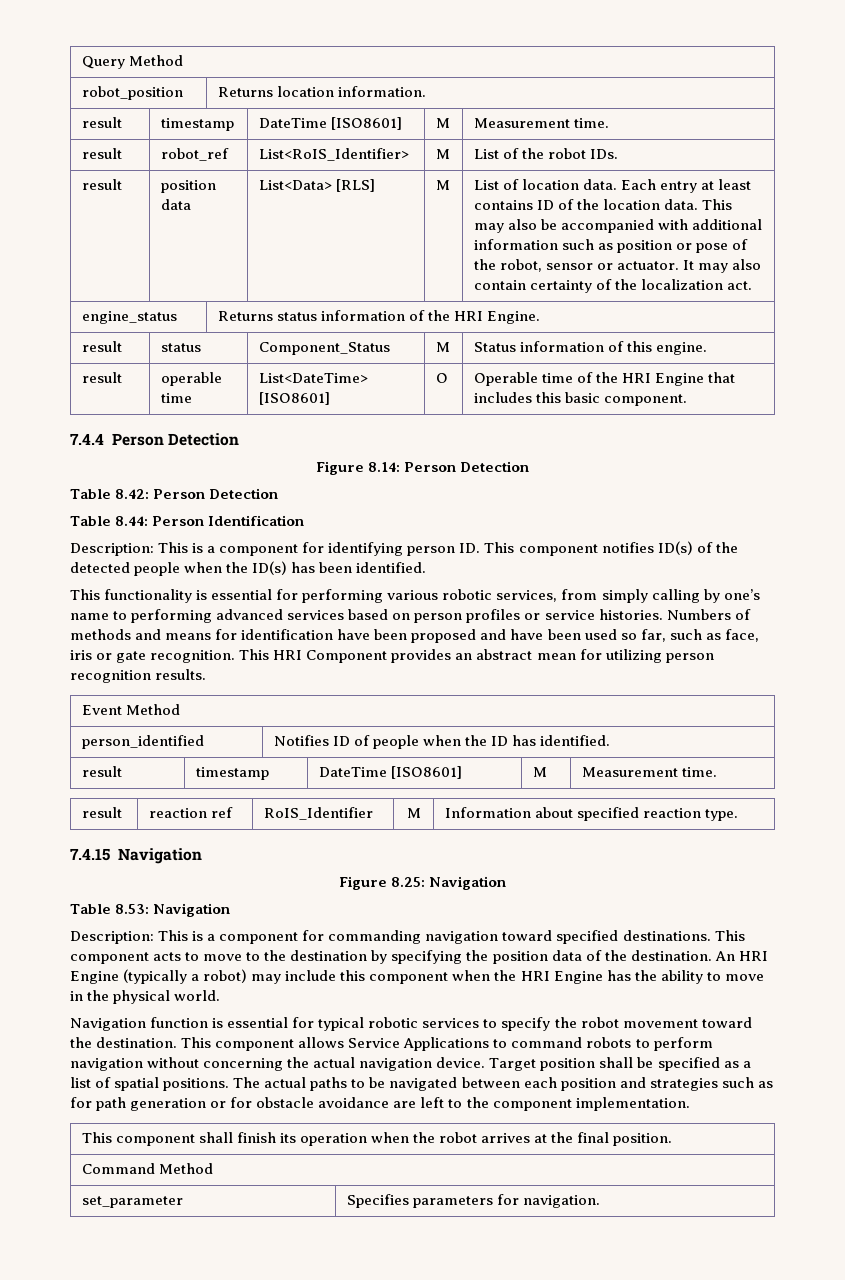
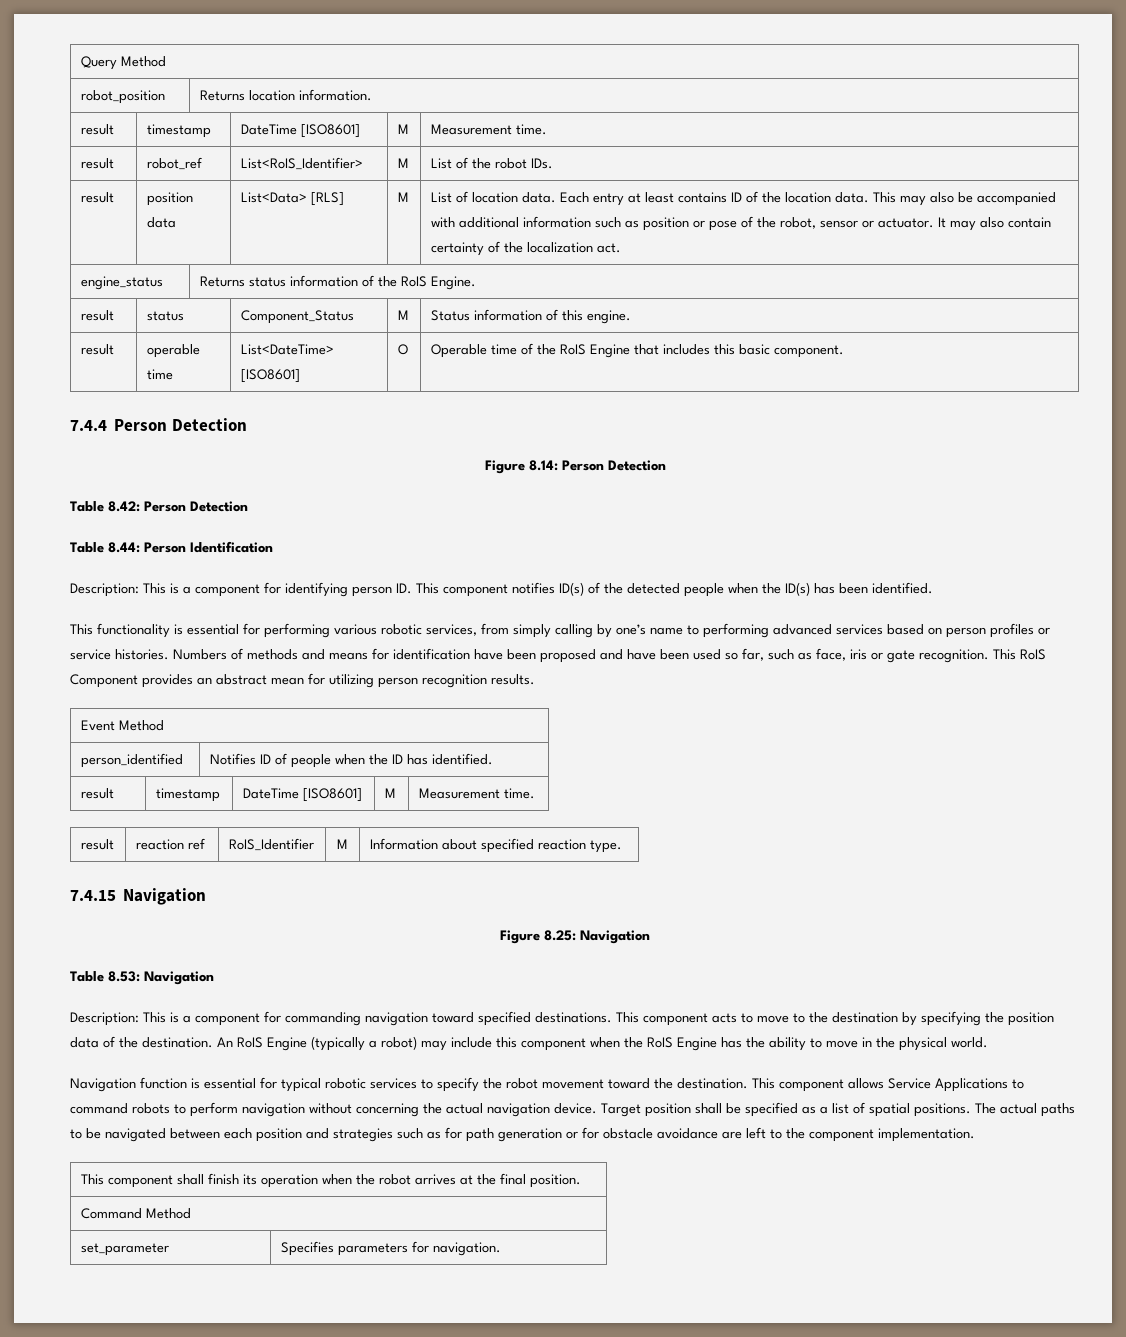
- engine_status | Returns status information of the HRI Engine.
+ engine_status | Returns status information of the RoIS Engine.
- result | operable time | List<DateTime> [ISO8601] | O | Operable time of the HRI Engine that includes this basic component.
+ result | operable time | List<DateTime> [ISO8601] | O | Operable time of the RoIS Engine that includes this basic component.
- This HRI Component provides an abstract mean for utilizing person recognition results.
+ This RoIS Component provides an abstract mean for utilizing person recognition results.
- An HRI Engine (typically a robot) may include this component when the HRI Engine has the ability to move in the physical world.
+ An RoIS Engine (typically a robot) may include this component when the RoIS Engine has the ability to move in the physical world.

